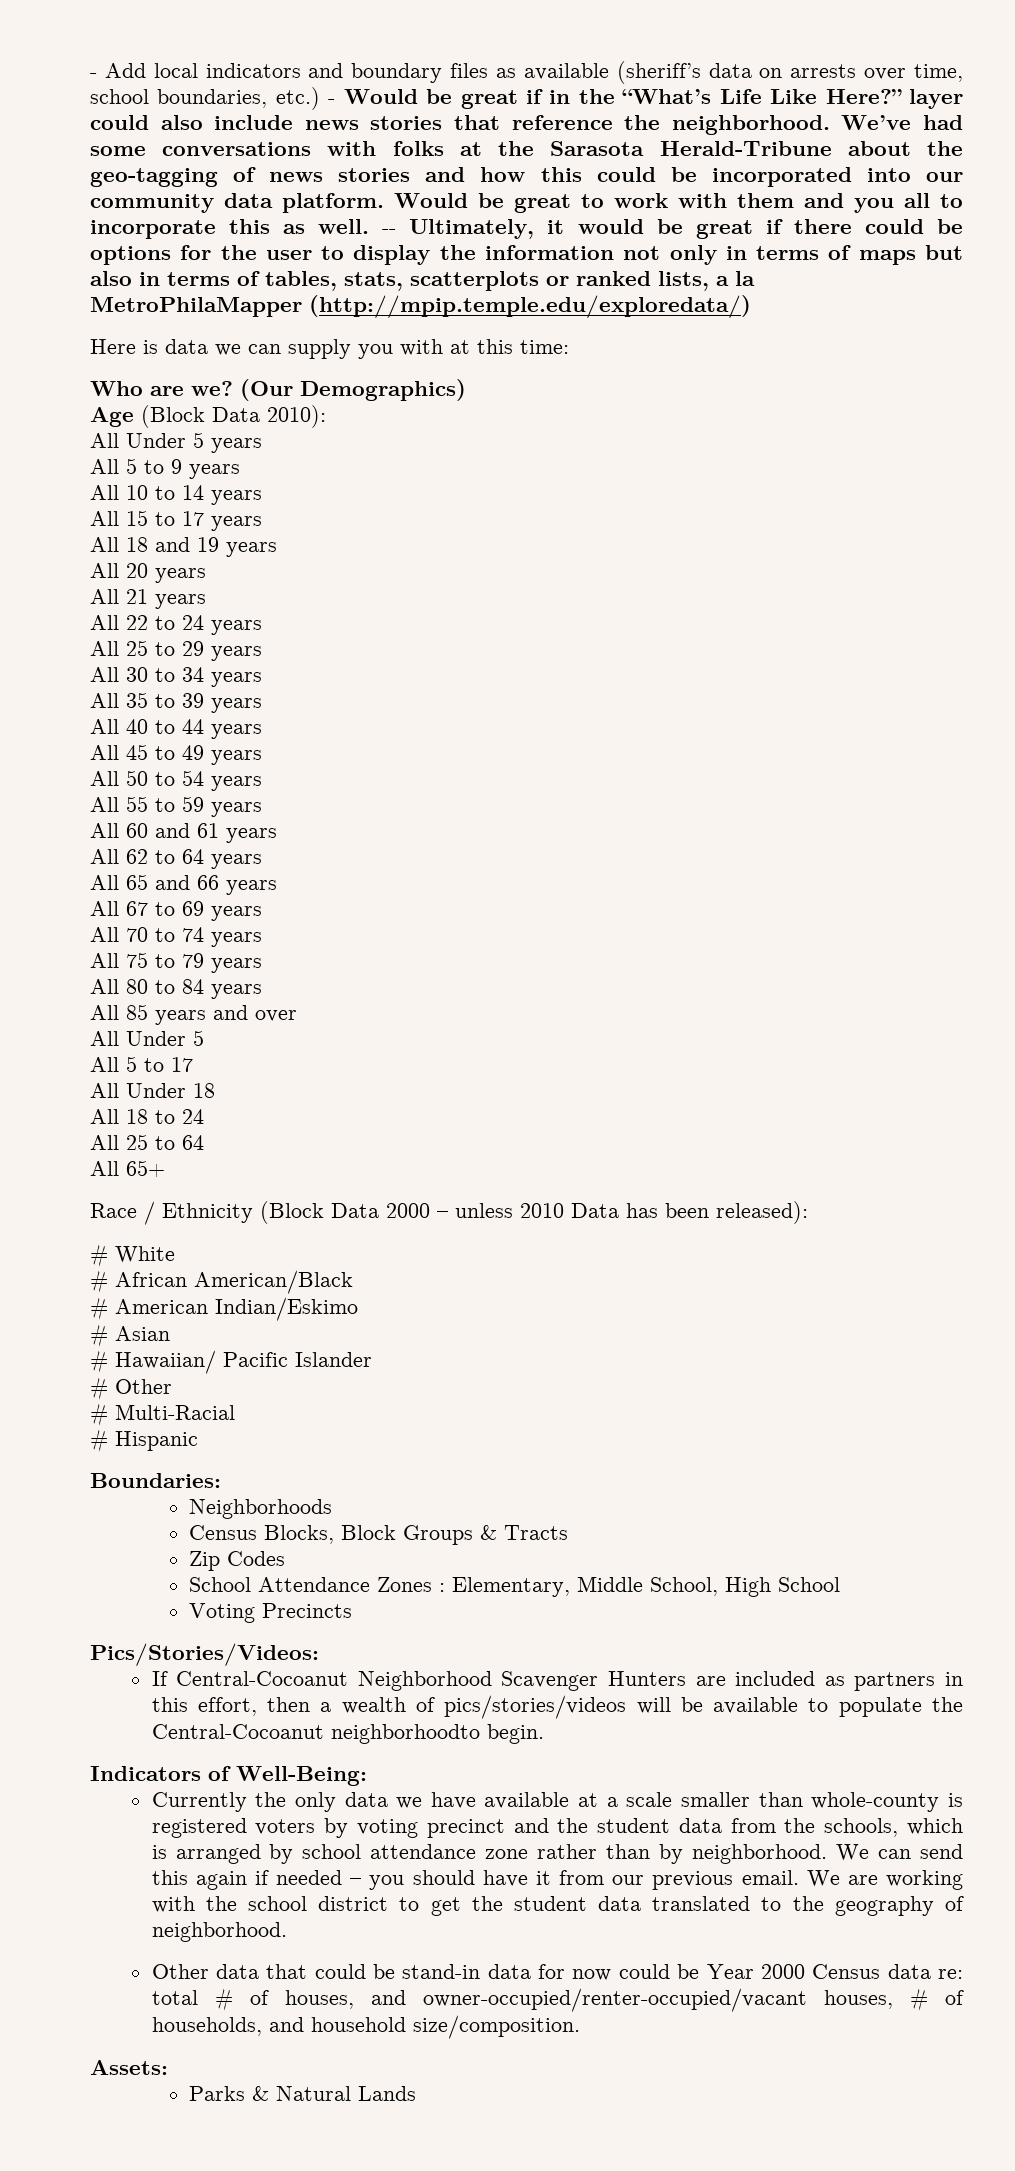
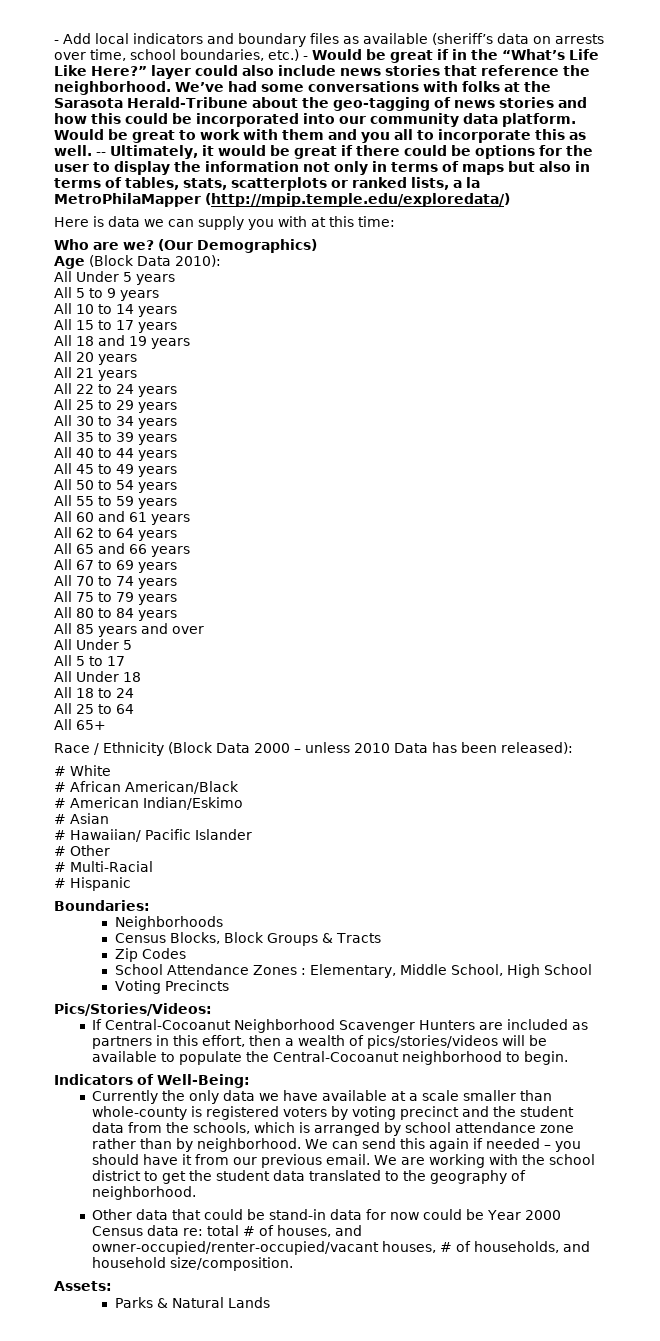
- If Central-Cocoanut Neighborhood Scavenger Hunters are included as partners in this effort, then a wealth of pics/stories/videos will be available to populate the Central-Cocoanut neighborhoodto begin.
+ If Central-Cocoanut Neighborhood Scavenger Hunters are included as partners in this effort, then a wealth of pics/stories/videos will be available to populate the Central-Cocoanut neighborhood to begin.

